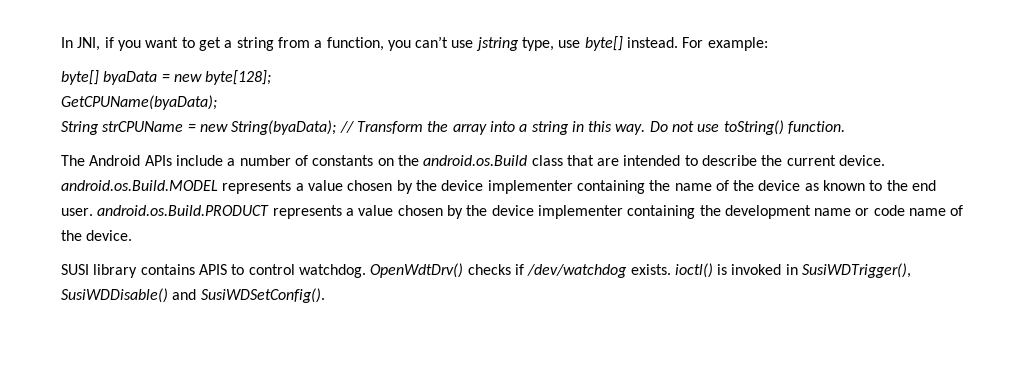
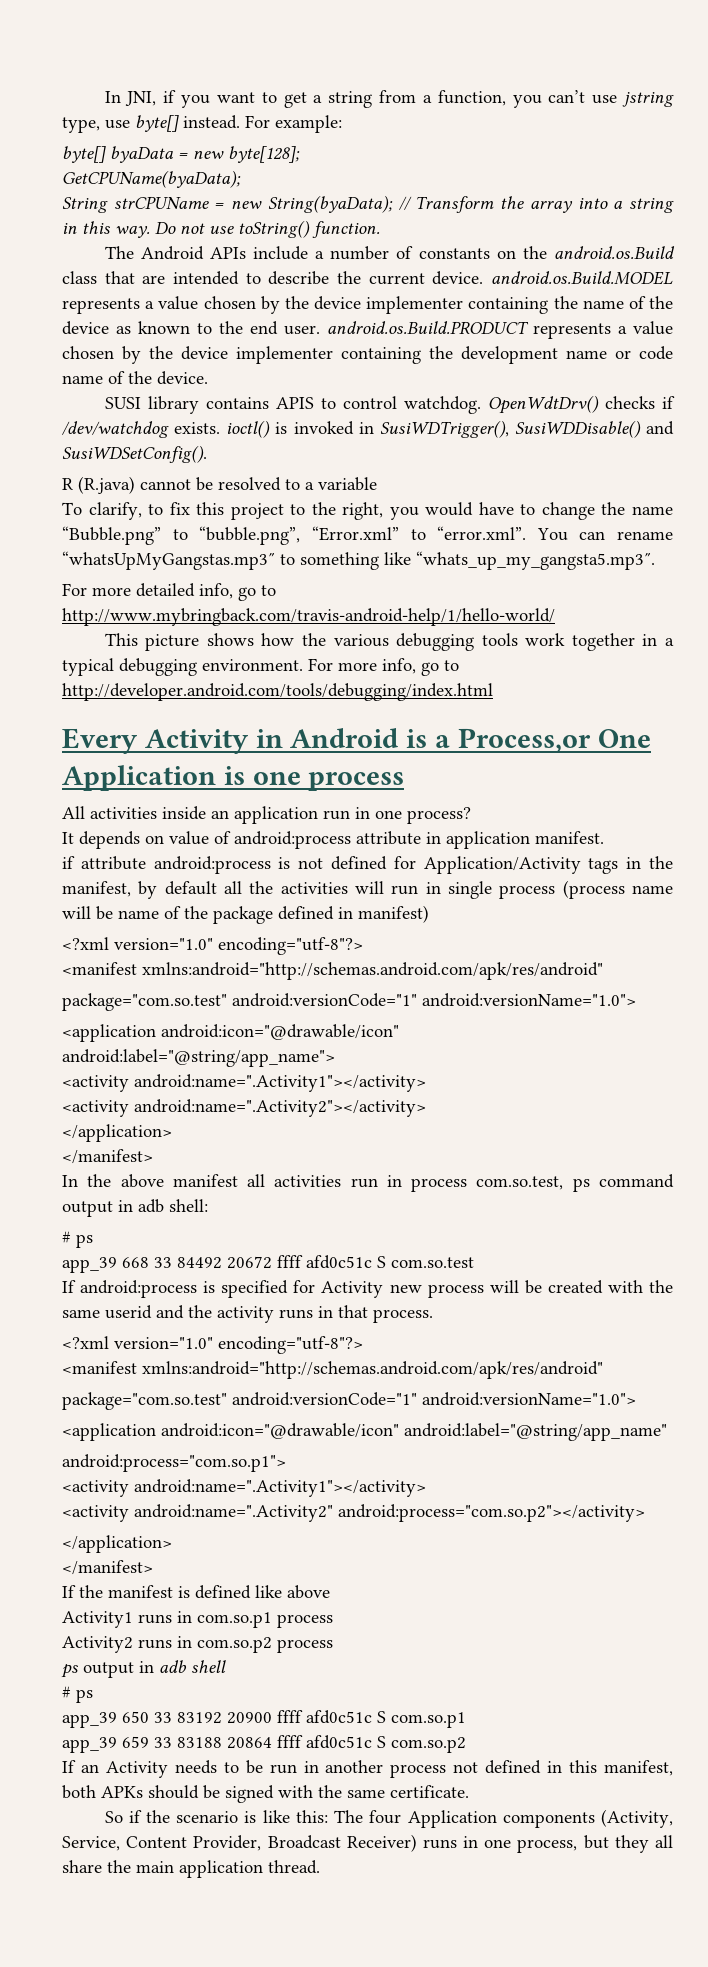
+ R (R.java) cannot be resolved to a variable
+ To clarify, to fix this project to the right, you would have to change the name “Bubble.png” to “bubble.png”, “Error.xml” to “error.xml”. You can rename “whatsUpMyGangstas.mp3″ to something like “whats_up_my_gangsta5.mp3″.
+ For more detailed info, go to http://www.mybringback.com/travis-android-help/1/hello-world/
+ This picture shows how the various debugging tools work together in a typical debugging environment. For more info, go to http://developer.android.com/tools/debugging/index.html
+ Every Activity in Android is a Process,or One Application is one process
+ All activities inside an application run in one process?
+ It depends on value of android:process attribute in application manifest.
+ if attribute android:process is not defined for Application/Activity tags in the manifest, by default all the activities will run in single process (process name will be name of the package defined in manifest)
+ <?xml version="1.0" encoding="utf-8"?>
+ <manifest xmlns:android="http://schemas.android.com/apk/res/android"
+ package="com.so.test" android:versionCode="1" android:versionName="1.0">
+ <application android:icon="@drawable/icon" android:label="@string/app_name">
+ <activity android:name=".Activity1"></activity>
+ <activity android:name=".Activity2"></activity>
+ </application>
+ </manifest>
+ In the above manifest all activities run in process com.so.test, ps command output in adb shell:
+ # ps
+ app_39 668 33 84492 20672 ffff afd0c51c S com.so.test
+ If android:process is specified for Activity new process will be created with the same userid and the activity runs in that process.
+ <?xml version="1.0" encoding="utf-8"?>
+ <manifest xmlns:android="http://schemas.android.com/apk/res/android"
+ package="com.so.test" android:versionCode="1" android:versionName="1.0">
+ <application android:icon="@drawable/icon" android:label="@string/app_name"
+ android:process="com.so.p1">
+ <activity android:name=".Activity1"></activity>
+ <activity android:name=".Activity2" android:process="com.so.p2"></activity>
+ </application>
+ </manifest>
+ If the manifest is defined like above
+ Activity1 runs in com.so.p1 process
+ Activity2 runs in com.so.p2 process
+ ps output in adb shell
+ # ps
+ app_39 650 33 83192 20900 ffff afd0c51c S com.so.p1
+ app_39 659 33 83188 20864 ffff afd0c51c S com.so.p2
+ If an Activity needs to be run in another process not defined in this manifest, both APKs should be signed with the same certificate.
+ So if the scenario is like this: The four Application components (Activity, Service, Content Provider, Broadcast Receiver) runs in one process, but they all share the main application thread.

